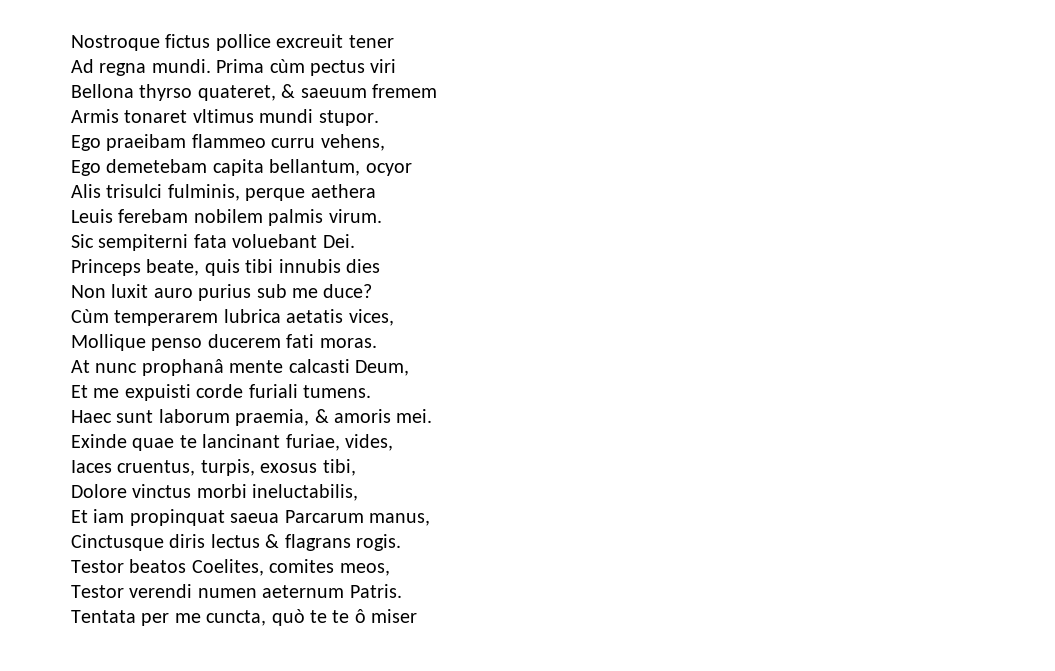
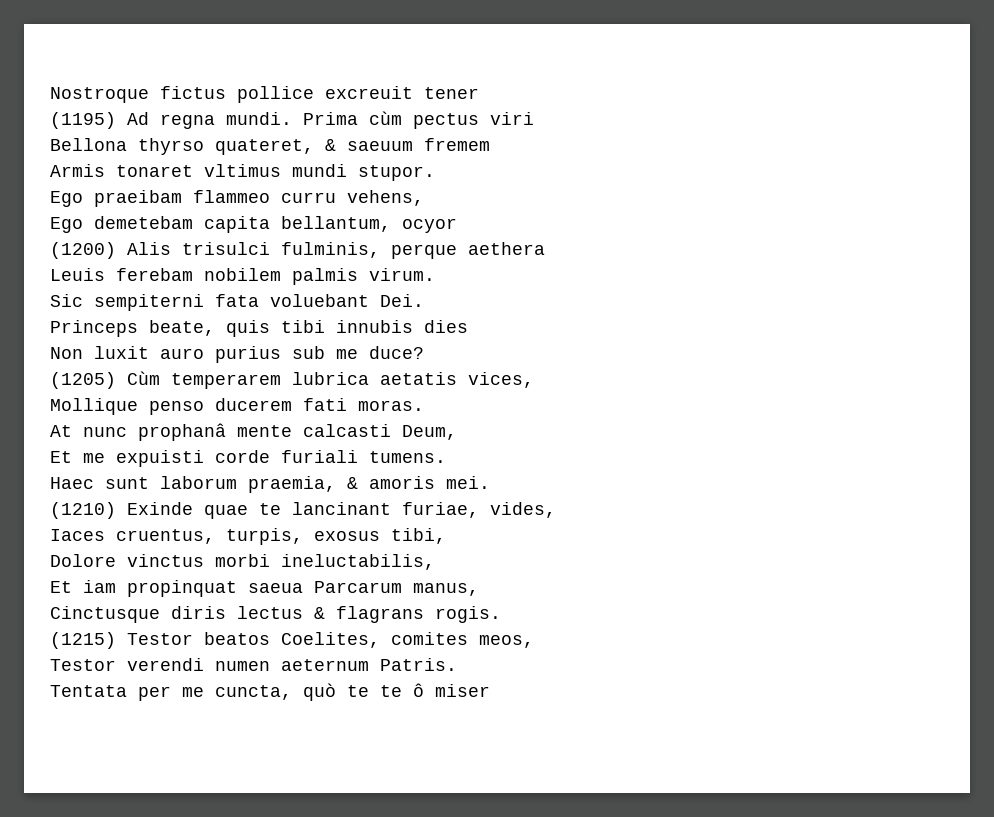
- Ad regna mundi.
+ (1195) Ad regna mundi.
- Alis trisulci fulminis, perque aethera
+ (1200) Alis trisulci fulminis, perque aethera
- Cùm temperarem lubrica aetatis vices,
+ (1205) Cùm temperarem lubrica aetatis vices,
- Exinde quae te lancinant furiae, vides,
+ (1210) Exinde quae te lancinant furiae, vides,
- Testor beatos Coelites, comites meos,
+ (1215) Testor beatos Coelites, comites meos,

